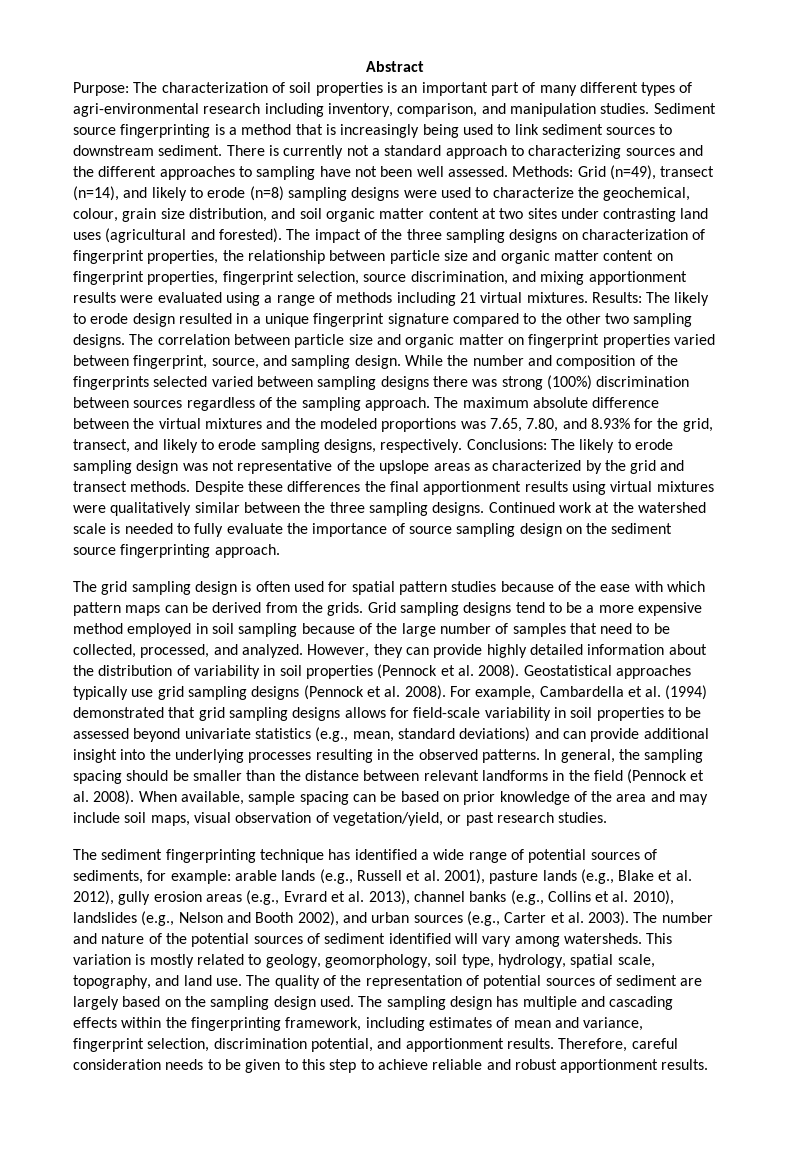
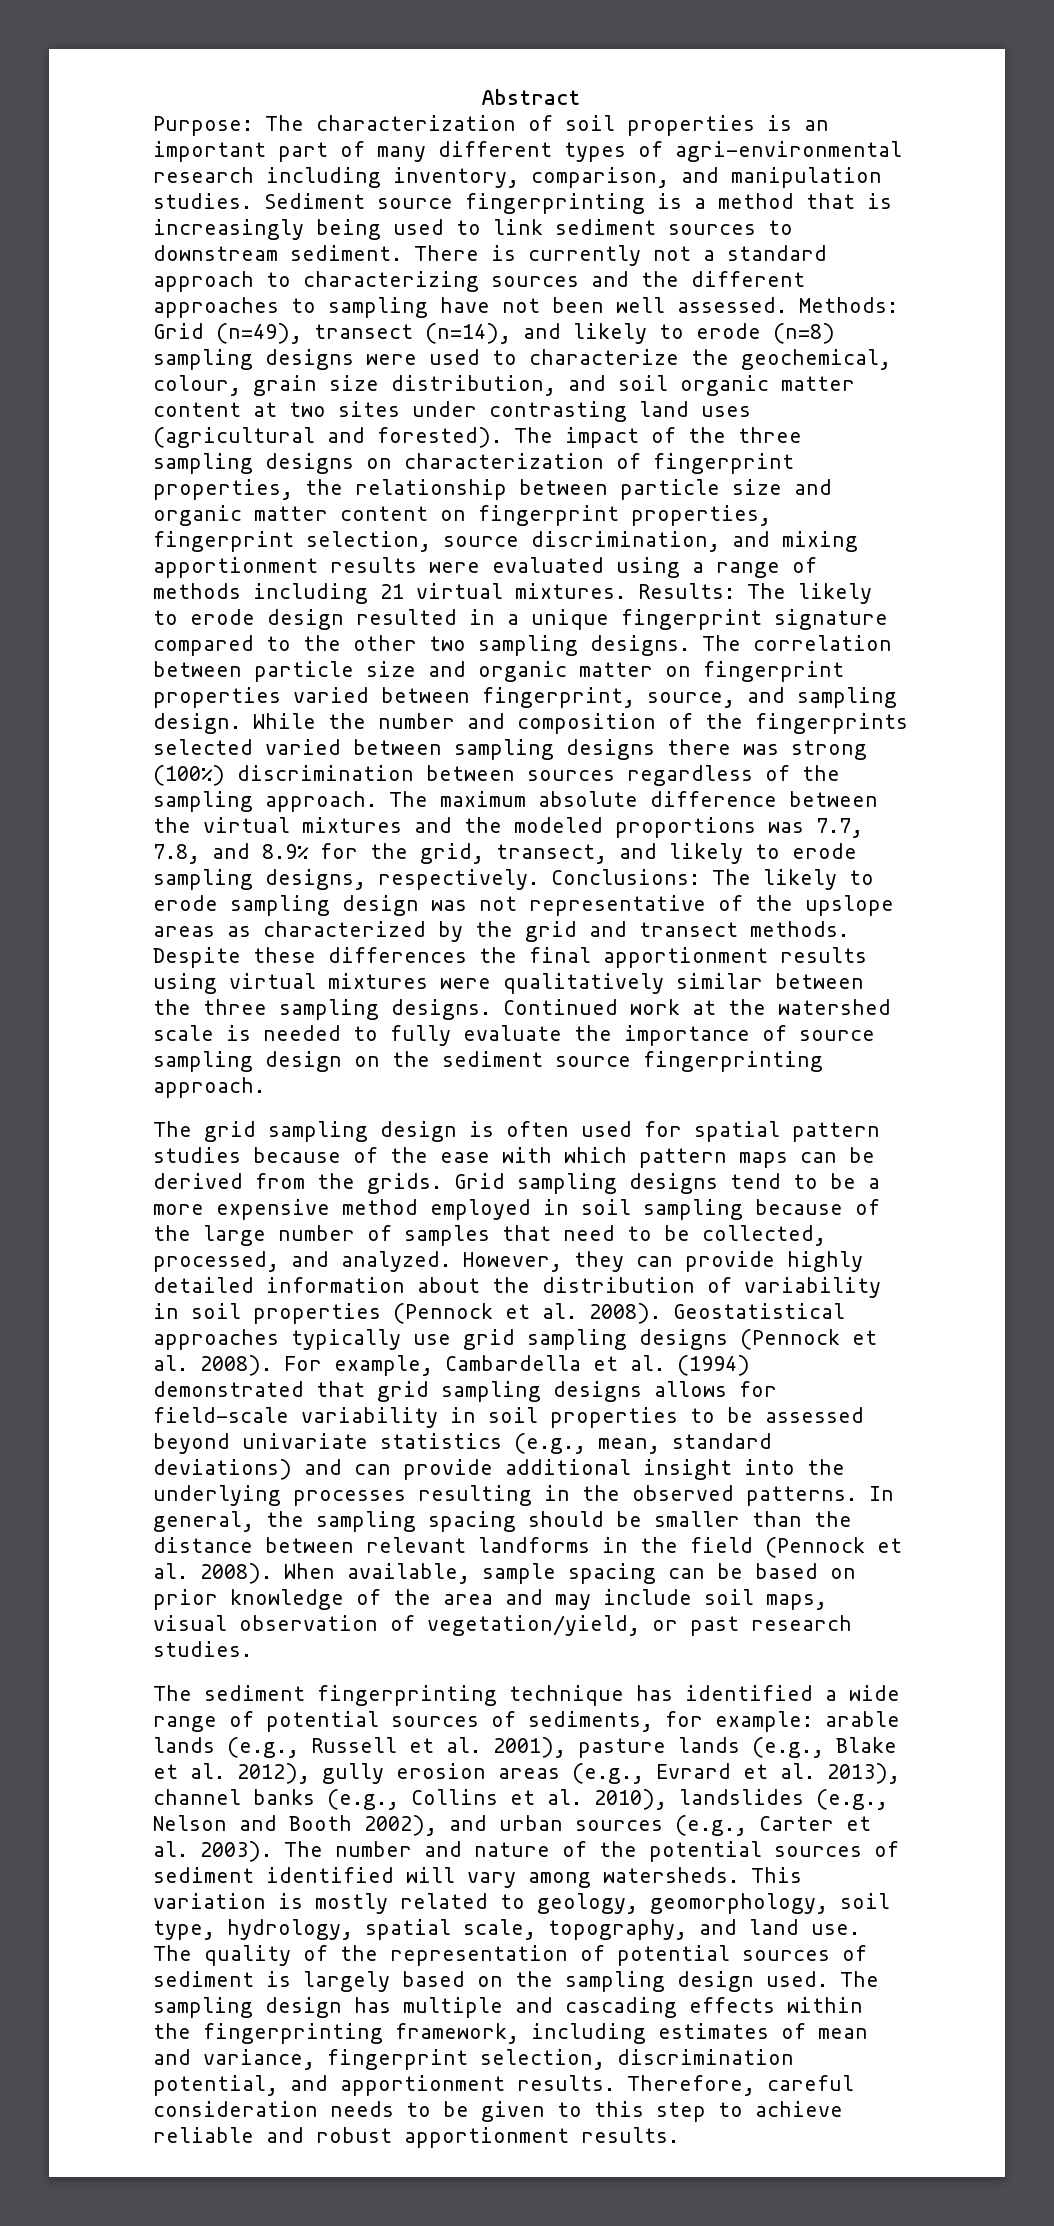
- The maximum absolute difference between the virtual mixtures and the modeled proportions was 7.65, 7.80, and 8.93% for the grid, transect, and likely to erode sampling designs, respectively.
+ The maximum absolute difference between the virtual mixtures and the modeled proportions was 7.7, 7.8, and 8.9% for the grid, transect, and likely to erode sampling designs, respectively.
- The quality of the representation of potential sources of sediment are largely based on the sampling design used.
+ The quality of the representation of potential sources of sediment is largely based on the sampling design used.

